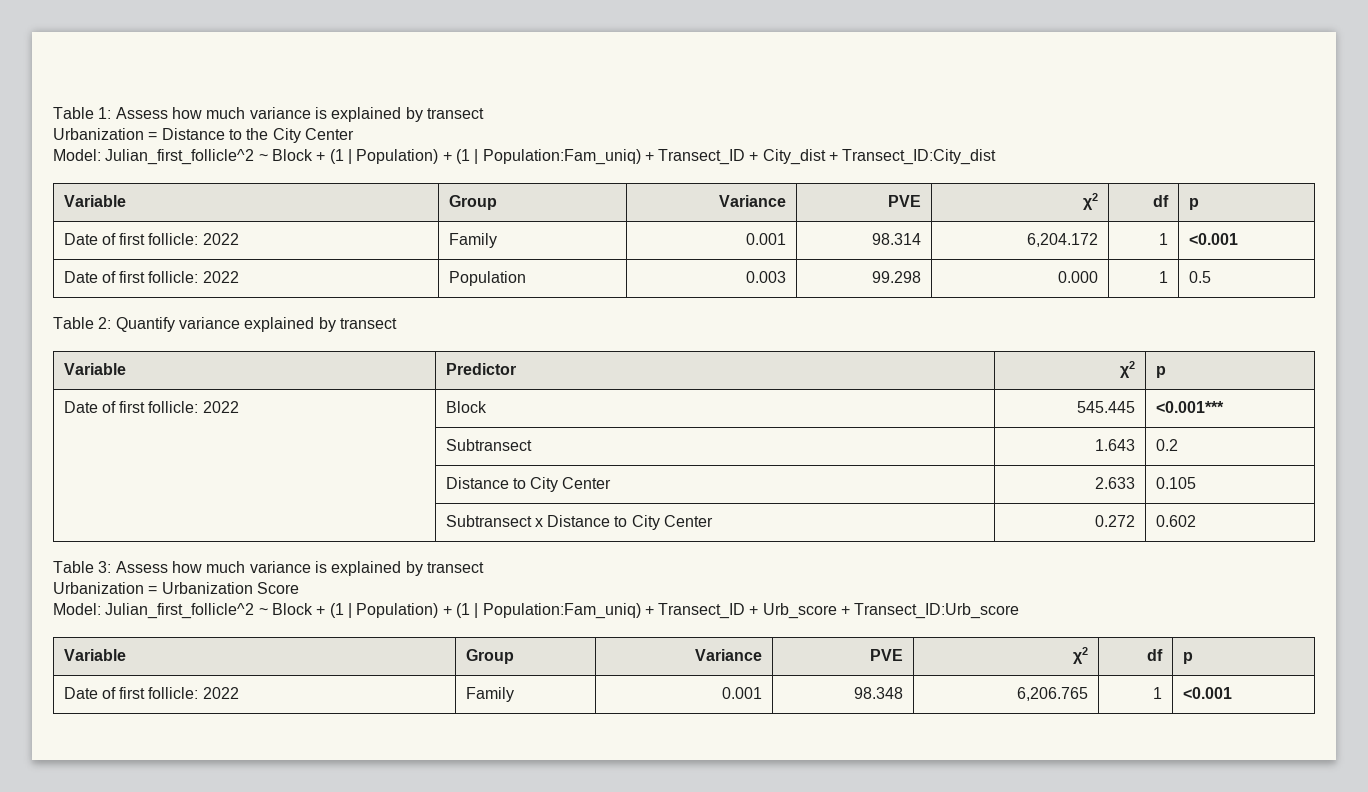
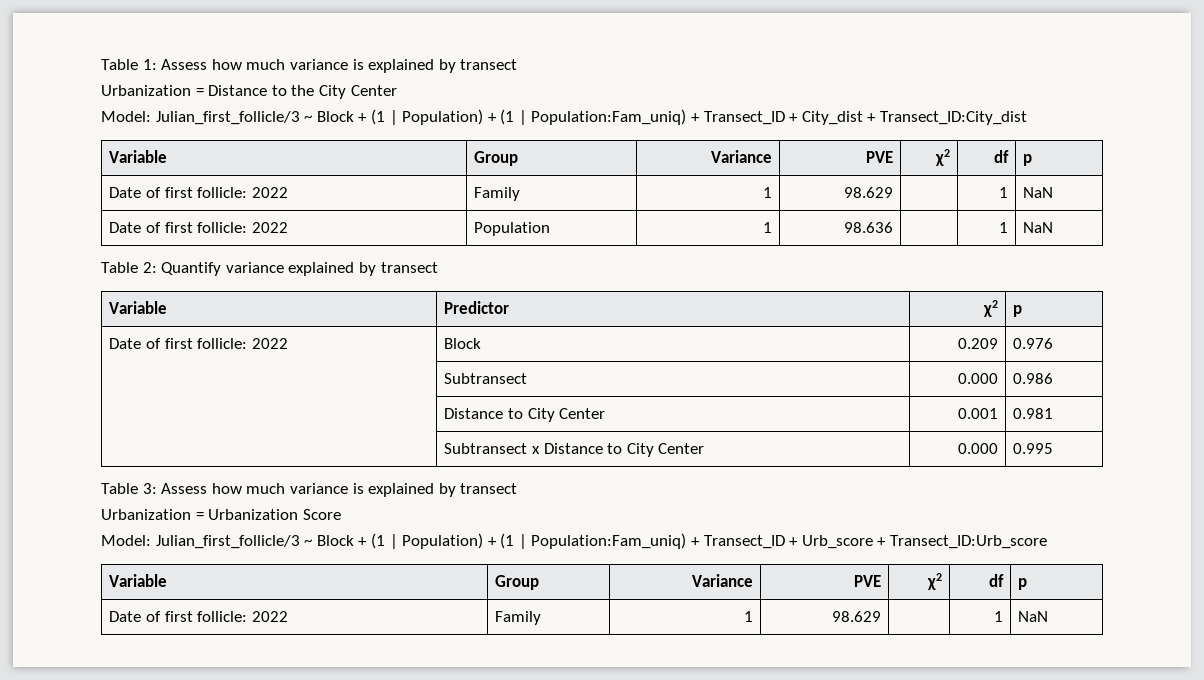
- Model: Julian_first_follicle^2 ~ Block + (1 | Population) + (1 | Population:Fam_uniq) + Transect_ID + City_dist + Transect_ID:City_dist
+ Model: Julian_first_follicle/3 ~ Block + (1 | Population) + (1 | Population:Fam_uniq) + Transect_ID + City_dist + Transect_ID:City_dist
  Variable | Group | Variance | PVE | χ2 | df | p
- Date of first follicle: 2022 | Family | 0.001 | 98.314 | 6,204.172 | 1 | <0.001
+ Date of first follicle: 2022 | Family | 1 | 98.629 | | 1 | NaN
- Date of first follicle: 2022 | Population | 0.003 | 99.298 | 0.000 | 1 | 0.5
+ Date of first follicle: 2022 | Population | 1 | 98.636 | | 1 | NaN
- Date of first follicle: 2022 | Block | 545.445 | <0.001***
+ Date of first follicle: 2022 | Block | 0.209 | 0.976
- | Subtransect | 1.643 | 0.2
- | Distance to City Center | 2.633 | 0.105
+ | Subtransect | 0.000 | 0.986
+ | Distance to City Center | 0.001 | 0.981
- | Subtransect x Distance to City Center | 0.272 | 0.602
+ | Subtransect x Distance to City Center | 0.000 | 0.995
- Model: Julian_first_follicle^2 ~ Block + (1 | Population) + (1 | Population:Fam_uniq) + Transect_ID + Urb_score + Transect_ID:Urb_score
+ Model: Julian_first_follicle/3 ~ Block + (1 | Population) + (1 | Population:Fam_uniq) + Transect_ID + Urb_score + Transect_ID:Urb_score
  Variable | Group | Variance | PVE | χ2 | df | p
- Date of first follicle: 2022 | Family | 0.001 | 98.348 | 6,206.765 | 1 | <0.001
+ Date of first follicle: 2022 | Family | 1 | 98.629 | | 1 | NaN

